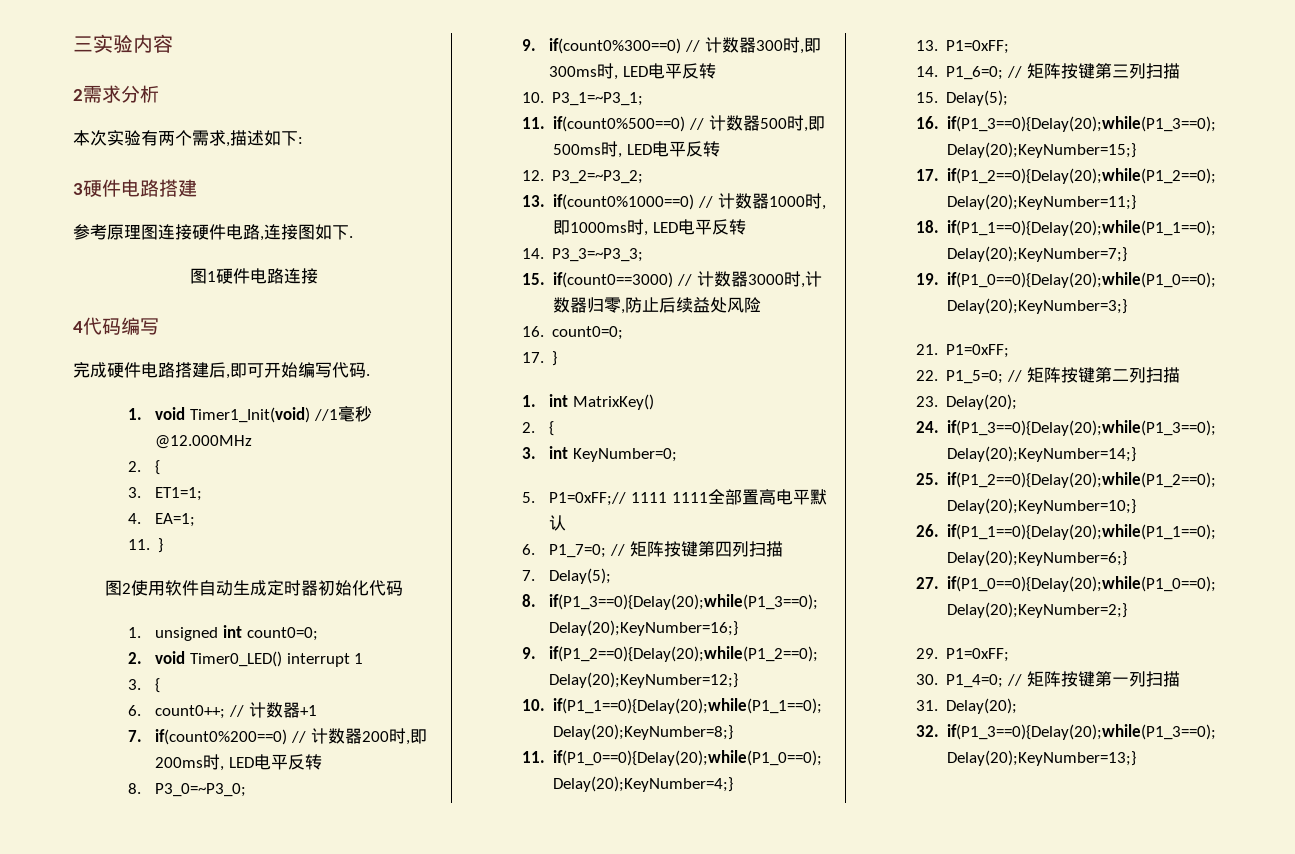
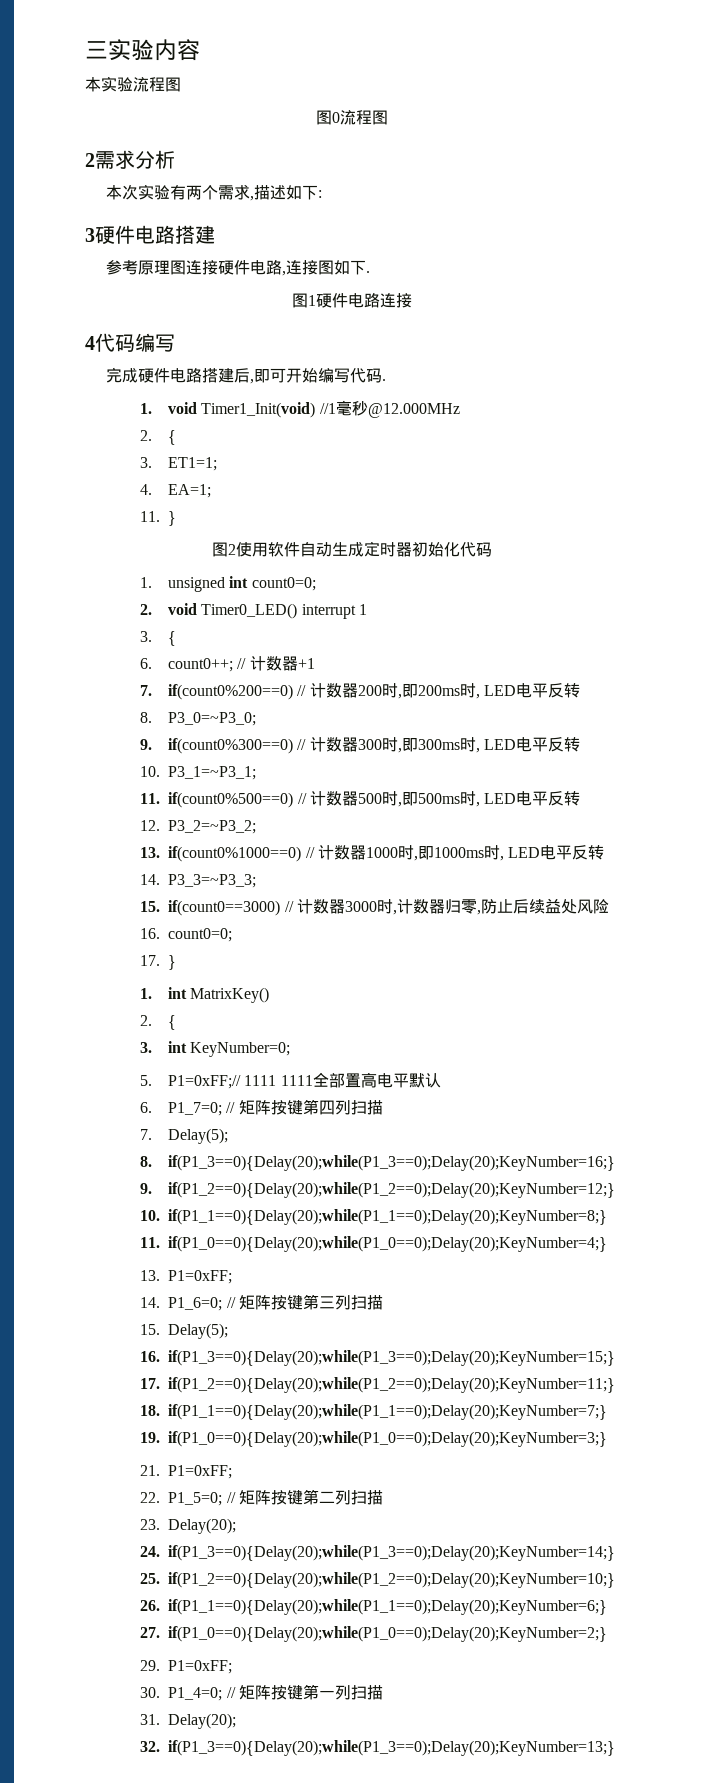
+ 本实验流程图
+ 图0流程图

